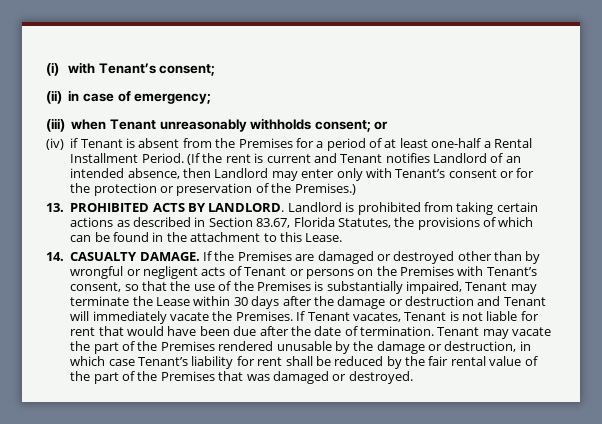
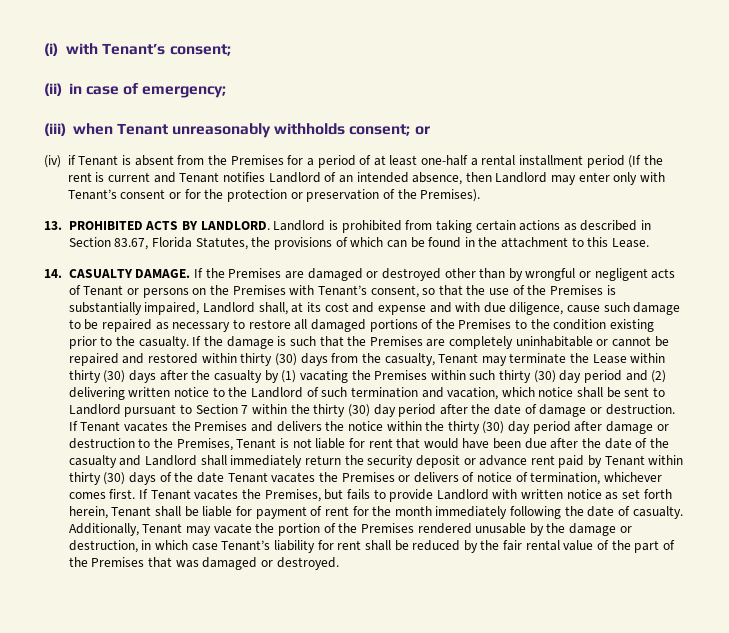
- (iv) if Tenant is absent from the Premises for a period of at least one-half a Rental Installment Period. (If the rent is current and Tenant notifies Landlord of an intended absence, then Landlord may enter only with Tenant’s consent or for the protection or preservation of the Premises.)
+ (iv) if Tenant is absent from the Premises for a period of at least one-half a rental installment period (If the rent is current and Tenant notifies Landlord of an intended absence, then Landlord may enter only with Tenant’s consent or for the protection or preservation of the Premises).
- If the Premises are damaged or destroyed other than by wrongful or negligent acts of Tenant or persons on the Premises with Tenant’s consent, so that the use of the Premises is substantially impaired, Tenant may terminate the Lease within 30 days after the damage or destruction and Tenant will immediately vacate the Premises. If Tenant vacates, Tenant is not liable for rent that would have been due after the date of termination. Tenant may vacate the part of the Premises rendered unusable by the damage or destruction, in which case Tenant’s liability for rent shall be reduced by the fair rental value of the part of the Premises that was damaged or destroyed.
+ If the Premises are damaged or destroyed other than by wrongful or negligent acts of Tenant or persons on the Premises with Tenant’s consent, so that the use of the Premises is substantially impaired, Landlord shall, at its cost and expense and with due diligence, cause such damage to be repaired as necessary to restore all damaged portions of the Premises to the condition existing prior to the casualty. If the damage is such that the Premises are completely uninhabitable or cannot be repaired and restored within thirty (30) days from the casualty, Tenant may terminate the Lease within thirty (30) days after the casualty by (1) vacating the Premises within such thirty (30) day period and (2) delivering written notice to the Landlord of such termination and vacation, which notice shall be sent to Landlord pursuant to Section 7 within the thirty (30) day period after the date of damage or destruction. If Tenant vacates the Premises and delivers the notice within the thirty (30) day period after damage or destruction to the Premises, Tenant is not liable for rent that would have been due after the date of the casualty and Landlord shall immediately return the security deposit or advance rent paid by Tenant within thirty (30) days of the date Tenant vacates the Premises or delivers of notice of termination, whichever comes first. If Tenant vacates the Premises, but fails to provide Landlord with written notice as set forth herein, Tenant shall be liable for payment of rent for the month immediately following the date of casualty. Additionally, Tenant may vacate the portion of the Premises rendered unusable by the damage or destruction, in which case Tenant’s liability for rent shall be reduced by the fair rental value of the part of the Premises that was damaged or destroyed.

